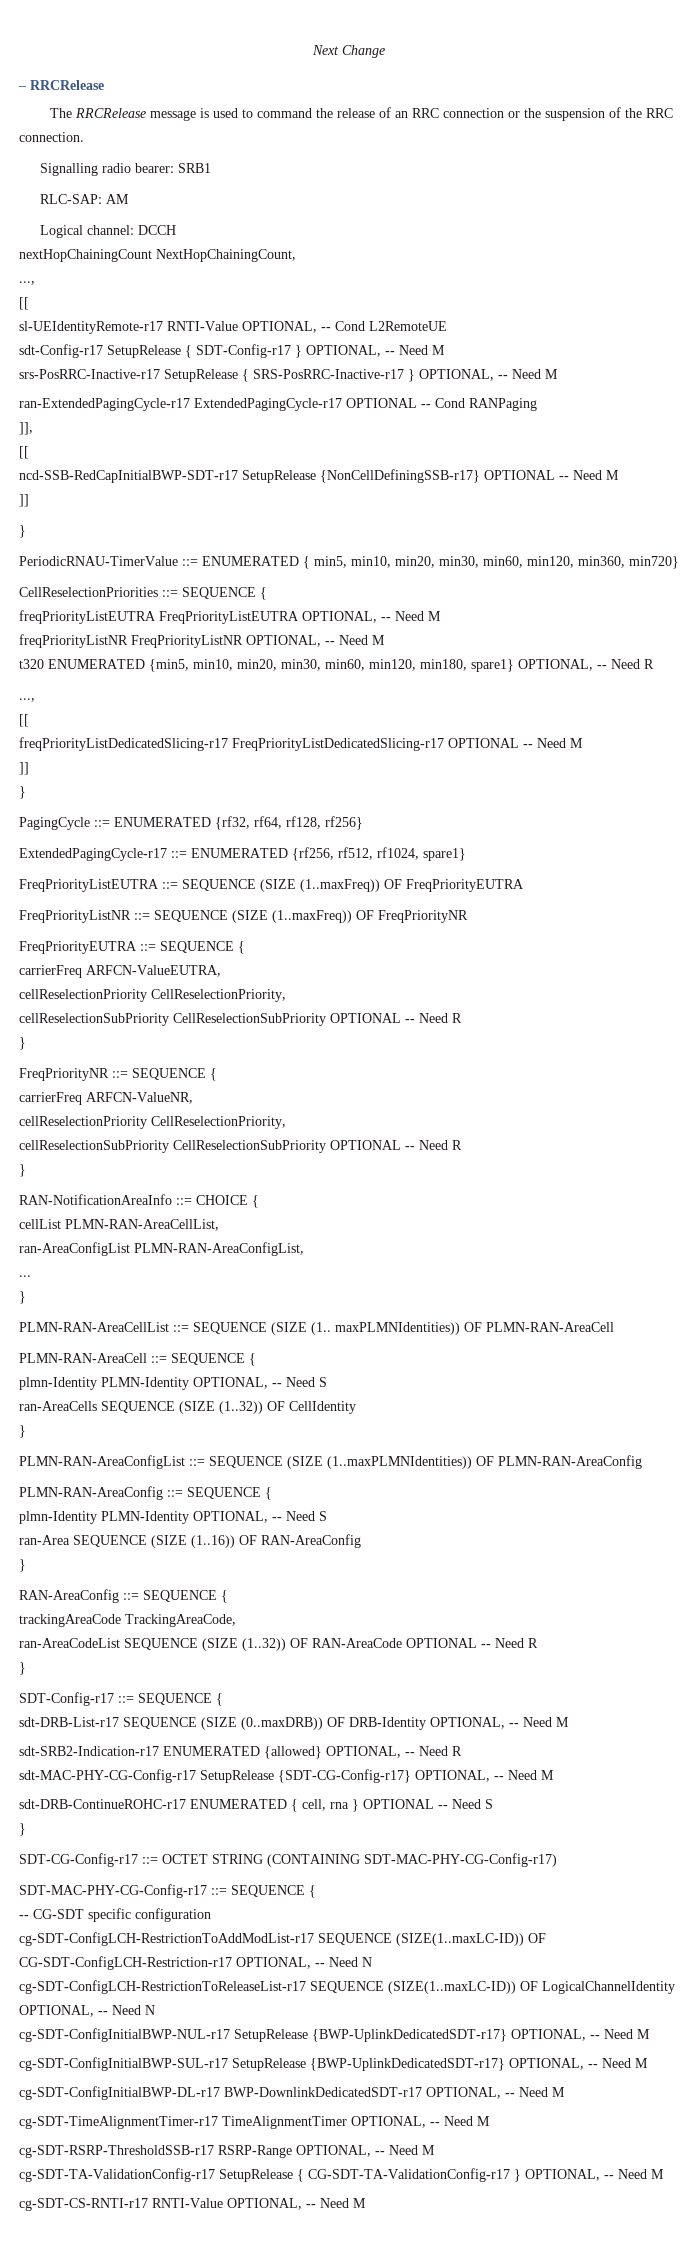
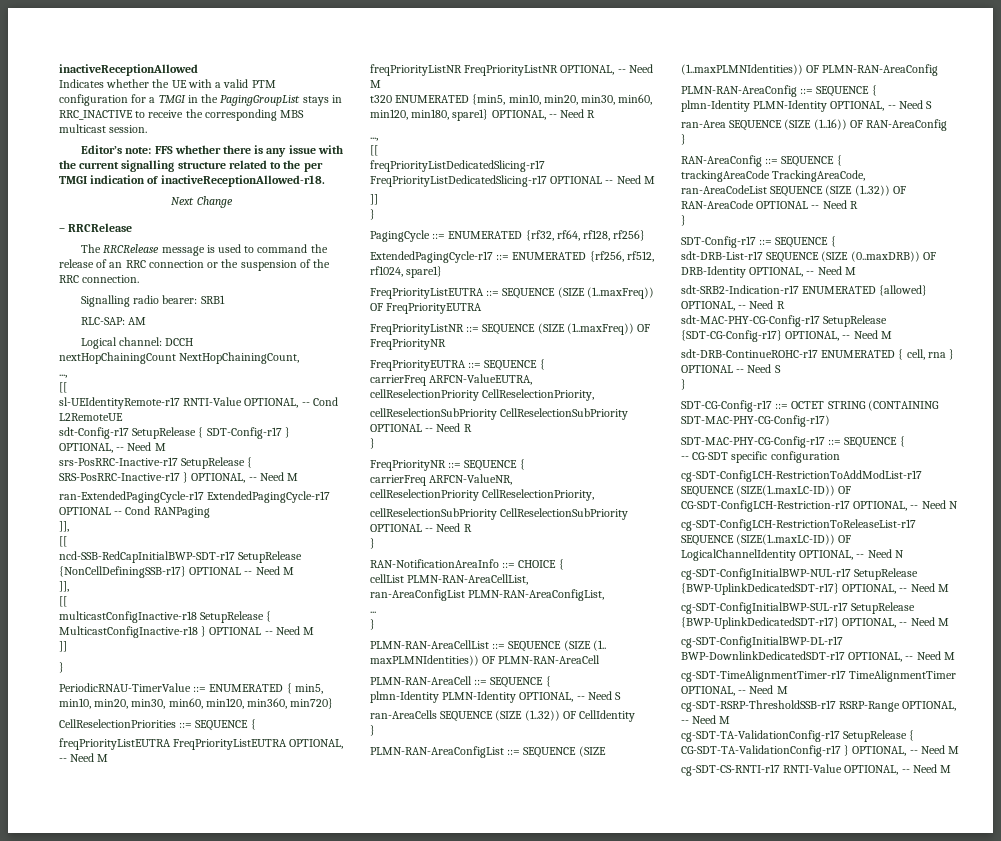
+ inactiveReceptionAllowed
+ Indicates whether the UE with a valid PTM configuration for a TMGI in the PagingGroupList stays in RRC_INACTIVE to receive the corresponding MBS multicast session.
+ Editor’s note: FFS whether there is any issue with the current signalling structure related to the per TMGI indication of inactiveReceptionAllowed-r18.
  ncd-SSB-RedCapInitialBWP-SDT-r17 SetupRelease {NonCellDefiningSSB-r17} OPTIONAL -- Need M
+ ]],
+ [[
+ multicastConfigInactive-r18 SetupRelease { MulticastConfigInactive-r18 } OPTIONAL -- Need M

